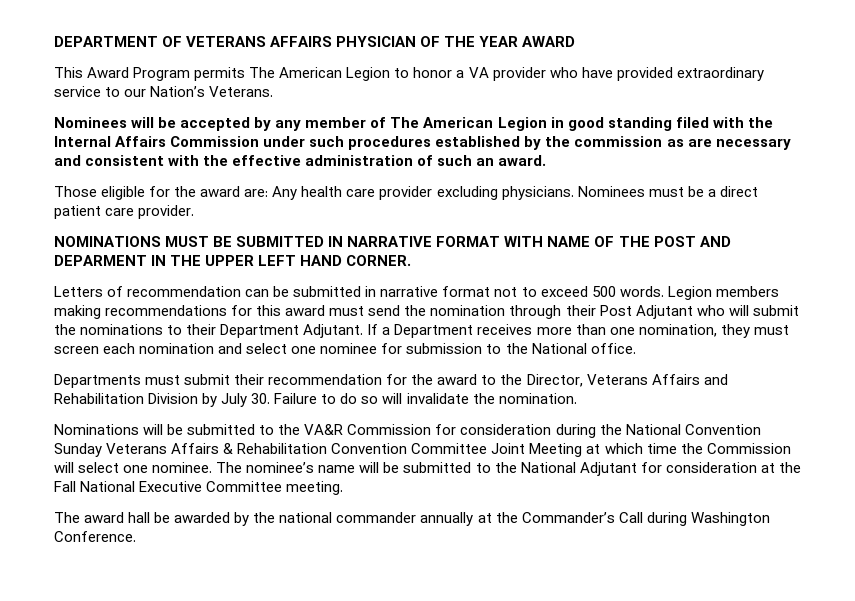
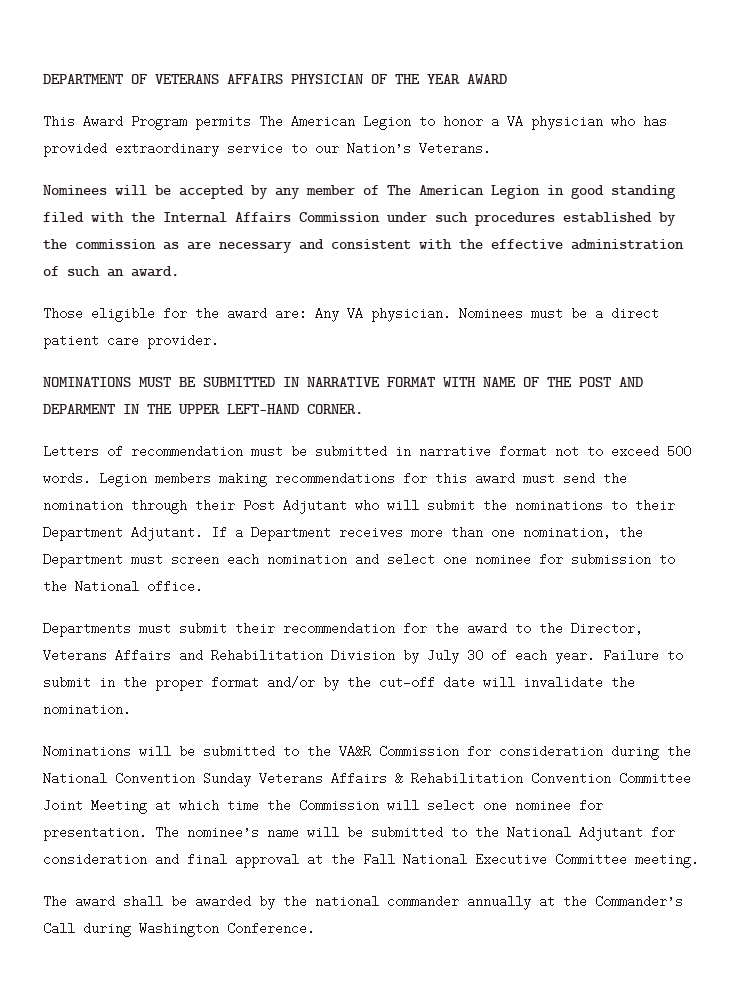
- This Award Program permits The American Legion to honor a VA provider who have provided extraordinary service to our Nation’s Veterans.
+ This Award Program permits The American Legion to honor a VA physician who has provided extraordinary service to our Nation’s Veterans.
- Those eligible for the award are: Any health care provider excluding physicians.
+ Those eligible for the award are: Any VA physician.
- NOMINATIONS MUST BE SUBMITTED IN NARRATIVE FORMAT WITH NAME OF THE POST AND DEPARMENT IN THE UPPER LEFT HAND CORNER.
+ NOMINATIONS MUST BE SUBMITTED IN NARRATIVE FORMAT WITH NAME OF THE POST AND DEPARMENT IN THE UPPER LEFT-HAND CORNER.
- Letters of recommendation can be submitted in narrative format not to exceed 500 words.
+ Letters of recommendation must be submitted in narrative format not to exceed 500 words.
- If a Department receives more than one nomination, they must screen each nomination and select one nominee for submission to the National office.
+ If a Department receives more than one nomination, the Department must screen each nomination and select one nominee for submission to the National office.
- Departments must submit their recommendation for the award to the Director, Veterans Affairs and Rehabilitation Division by July 30. Failure to do so will invalidate the nomination.
+ Departments must submit their recommendation for the award to the Director, Veterans Affairs and Rehabilitation Division by July 30 of each year. Failure to submit in the proper format and/or by the cut-off date will invalidate the nomination.
- Nominations will be submitted to the VA&R Commission for consideration during the National Convention Sunday Veterans Affairs & Rehabilitation Convention Committee Joint Meeting at which time the Commission will select one nominee.
+ Nominations will be submitted to the VA&R Commission for consideration during the National Convention Sunday Veterans Affairs & Rehabilitation Convention Committee Joint Meeting at which time the Commission will select one nominee for presentation.
- The nominee’s name will be submitted to the National Adjutant for consideration at the Fall National Executive Committee meeting.
+ The nominee’s name will be submitted to the National Adjutant for consideration and final approval at the Fall National Executive Committee meeting.
- The award hall be awarded by the national commander annually at the Commander’s Call during Washington Conference.
+ The award shall be awarded by the national commander annually at the Commander’s Call during Washington Conference.

